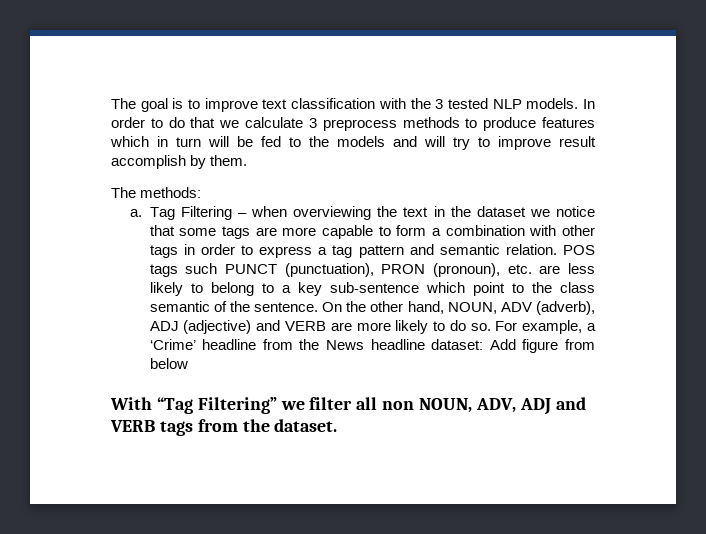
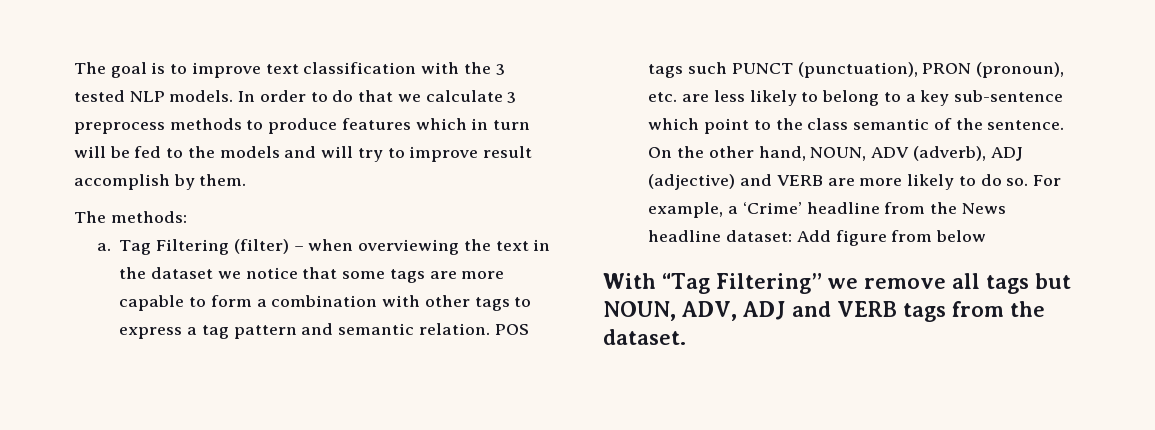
- Tag Filtering – when overviewing the text in the dataset we notice that some tags are more capable to form a combination with other tags in order to express a tag pattern and semantic relation.
+ Tag Filtering (filter) – when overviewing the text in the dataset we notice that some tags are more capable to form a combination with other tags to express a tag pattern and semantic relation.
- With “Tag Filtering” we filter all non NOUN, ADV, ADJ and VERB tags from the dataset.
+ With “Tag Filtering” we remove all tags but NOUN, ADV, ADJ and VERB tags from the dataset.

